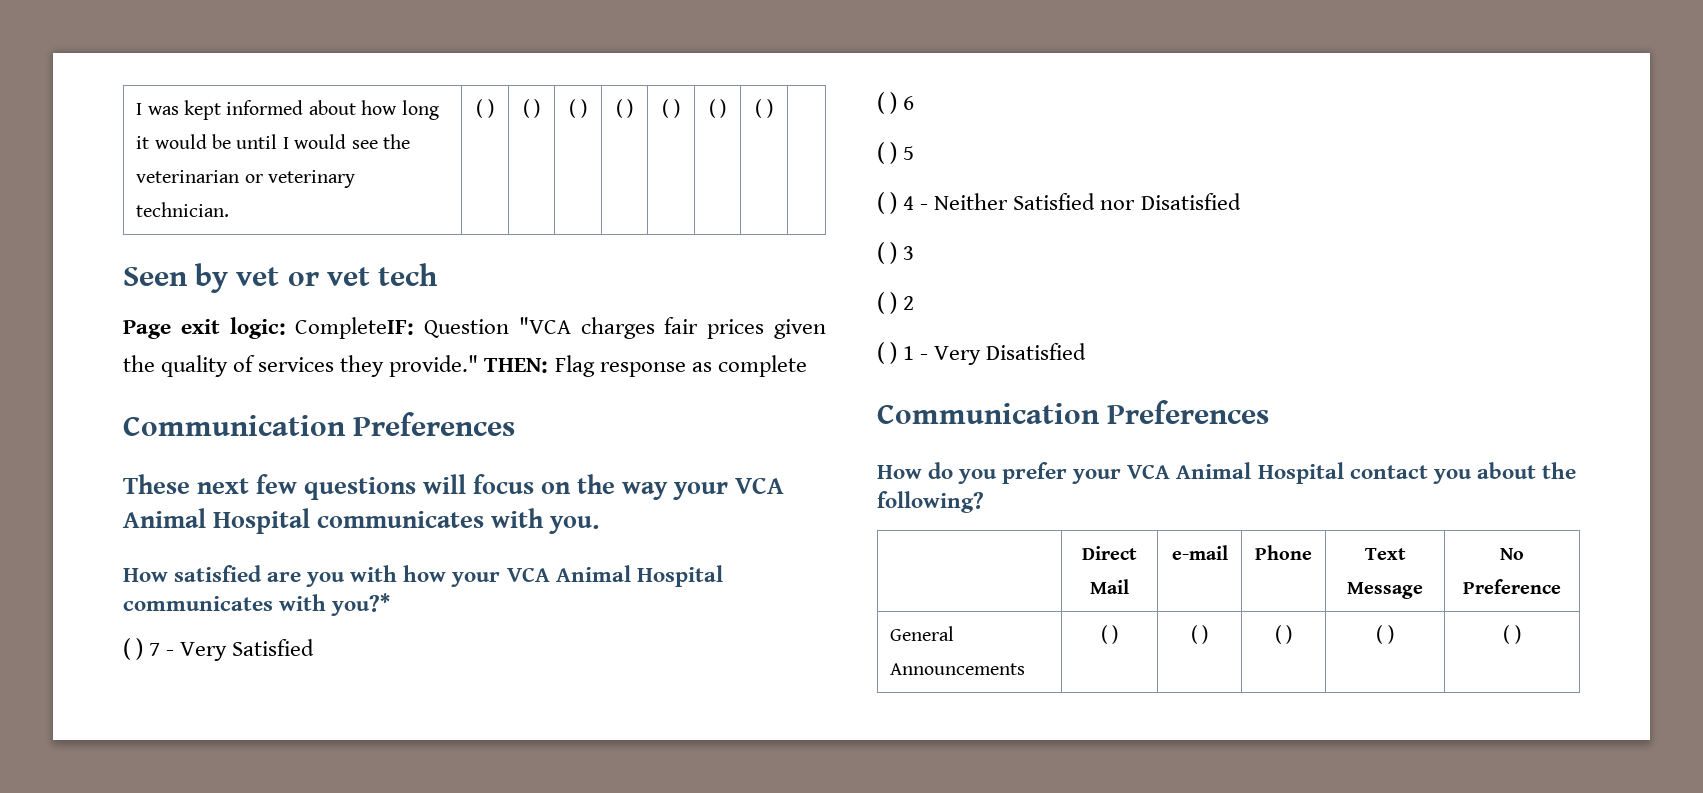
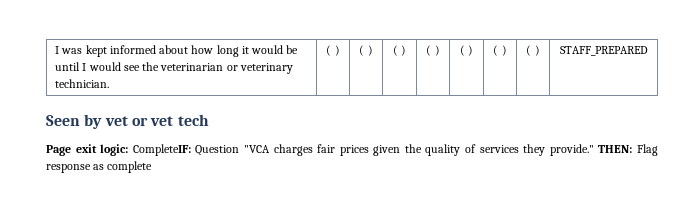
- I was kept informed about how long it would be until I would see the veterinarian or veterinary technician. | ( ) | ( ) | ( ) | ( ) | ( ) | ( ) | ( ) |
+ I was kept informed about how long it would be until I would see the veterinarian or veterinary technician. | ( ) | ( ) | ( ) | ( ) | ( ) | ( ) | ( ) | STAFF_PREPARED
  THEN: Flag response as complete
- Communication Preferences
- These next few questions will focus on the way your VCA Animal Hospital communicates with you.
- How satisfied are you with how your VCA Animal Hospital communicates with you?*
- ( ) 7 - Very Satisfied
- ( ) 6
- ( ) 5
- ( ) 4 - Neither Satisfied nor Disatisfied
- ( ) 3
- ( ) 2
- ( ) 1 - Very Disatisfied
- Communication Preferences
- How do you prefer your VCA Animal Hospital contact you about the following?
- | Direct Mail | e-mail | Phone | Text Message | No Preference
- General Announcements | ( ) | ( ) | ( ) | ( ) | ( )

